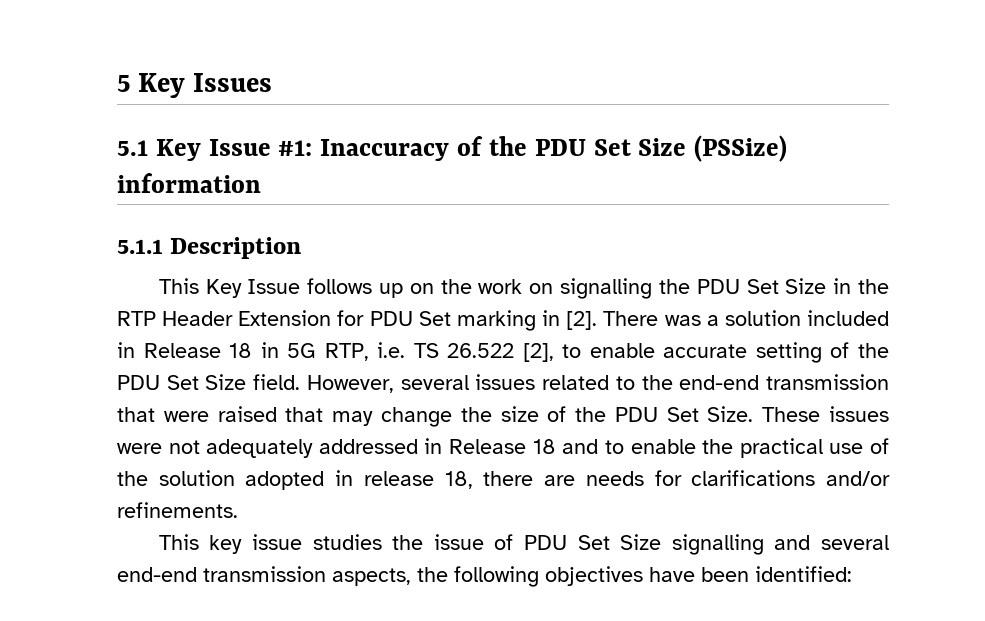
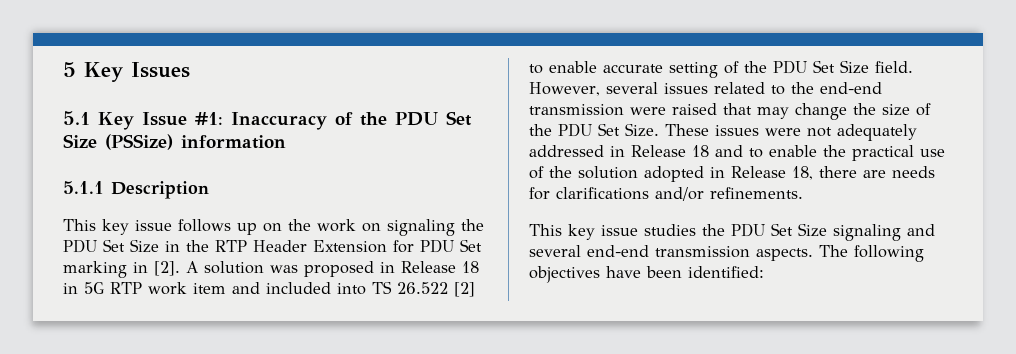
- This Key Issue follows up on the work on signalling the PDU Set Size in the RTP Header Extension for PDU Set marking in [2].
+ This key issue follows up on the work on signaling the PDU Set Size in the RTP Header Extension for PDU Set marking in [2].
- There was a solution included in Release 18 in 5G RTP, i.e. TS 26.522 [2], to enable accurate setting of the PDU Set Size field.
+ A solution was proposed in Release 18 in 5G RTP work item and included into TS 26.522 [2] to enable accurate setting of the PDU Set Size field.
- However, several issues related to the end-end transmission that were raised that may change the size of the PDU Set Size.
+ However, several issues related to the end-end transmission were raised that may change the size of the PDU Set Size.
- These issues were not adequately addressed in Release 18 and to enable the practical use of the solution adopted in release 18, there are needs for clarifications and/or refinements.
+ These issues were not adequately addressed in Release 18 and to enable the practical use of the solution adopted in Release 18, there are needs for clarifications and/or refinements.
- This key issue studies the issue of PDU Set Size signalling and several end-end transmission aspects, the following objectives have been identified:
+ This key issue studies the PDU Set Size signaling and several end-end transmission aspects. The following objectives have been identified:

